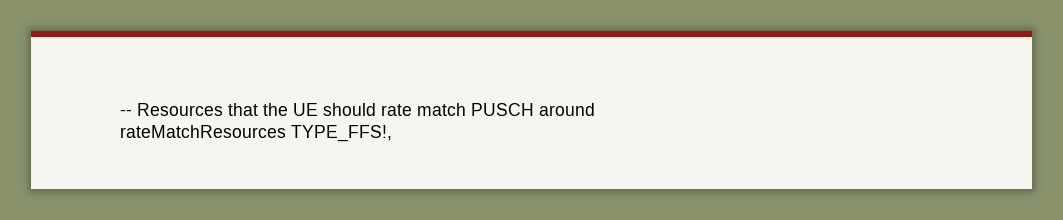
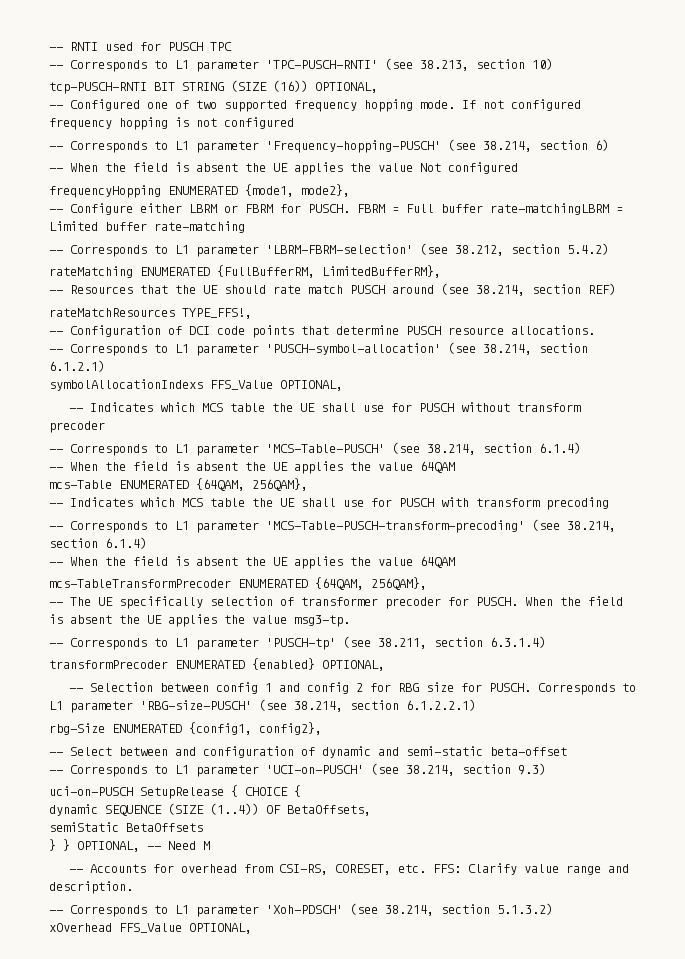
- -- Resources that the UE should rate match PUSCH around
+ -- RNTI used for PUSCH TPC
+ -- Corresponds to L1 parameter 'TPC-PUSCH-RNTI' (see 38.213, section 10)
+ tcp-PUSCH-RNTI BIT STRING (SIZE (16)) OPTIONAL,
+ -- Configured one of two supported frequency hopping mode. If not configured frequency hopping is not configured
+ -- Corresponds to L1 parameter 'Frequency-hopping-PUSCH' (see 38.214, section 6)
+ -- When the field is absent the UE applies the value Not configured
+ frequencyHopping ENUMERATED {mode1, mode2},
+ -- Configure either LBRM or FBRM for PUSCH. FBRM = Full buffer rate-matchingLBRM = Limited buffer rate-matching
+ -- Corresponds to L1 parameter 'LBRM-FBRM-selection' (see 38.212, section 5.4.2)
+ rateMatching ENUMERATED {FullBufferRM, LimitedBufferRM},
+ -- Resources that the UE should rate match PUSCH around (see 38.214, section REF)
  rateMatchResources TYPE_FFS!,
+ -- Configuration of DCI code points that determine PUSCH resource allocations.
+ -- Corresponds to L1 parameter 'PUSCH-symbol-allocation' (see 38.214, section 6.1.2.1)
+ symbolAllocationIndexs FFS_Value OPTIONAL,
+ -- Indicates which MCS table the UE shall use for PUSCH without transform precoder
+ -- Corresponds to L1 parameter 'MCS-Table-PUSCH' (see 38.214, section 6.1.4)
+ -- When the field is absent the UE applies the value 64QAM
+ mcs-Table ENUMERATED {64QAM, 256QAM},
+ -- Indicates which MCS table the UE shall use for PUSCH with transform precoding
+ -- Corresponds to L1 parameter 'MCS-Table-PUSCH-transform-precoding' (see 38.214, section 6.1.4)
+ -- When the field is absent the UE applies the value 64QAM
+ mcs-TableTransformPrecoder ENUMERATED {64QAM, 256QAM},
+ -- The UE specifically selection of transformer precoder for PUSCH. When the field is absent the UE applies the value msg3-tp.
+ -- Corresponds to L1 parameter 'PUSCH-tp' (see 38.211, section 6.3.1.4)
+ transformPrecoder ENUMERATED {enabled} OPTIONAL,
+ -- Selection between config 1 and config 2 for RBG size for PUSCH. Corresponds to L1 parameter 'RBG-size-PUSCH' (see 38.214, section 6.1.2.2.1)
+ rbg-Size ENUMERATED {config1, config2},
+ -- Select between and configuration of dynamic and semi-static beta-offset
+ -- Corresponds to L1 parameter 'UCI-on-PUSCH' (see 38.214, section 9.3)
+ uci-on-PUSCH SetupRelease { CHOICE {
+ dynamic SEQUENCE (SIZE (1..4)) OF BetaOffsets,
+ semiStatic BetaOffsets
+ } } OPTIONAL, -- Need M
+ -- Accounts for overhead from CSI-RS, CORESET, etc. FFS: Clarify value range and description.
+ -- Corresponds to L1 parameter 'Xoh-PDSCH' (see 38.214, section 5.1.3.2)
+ xOverhead FFS_Value OPTIONAL,

